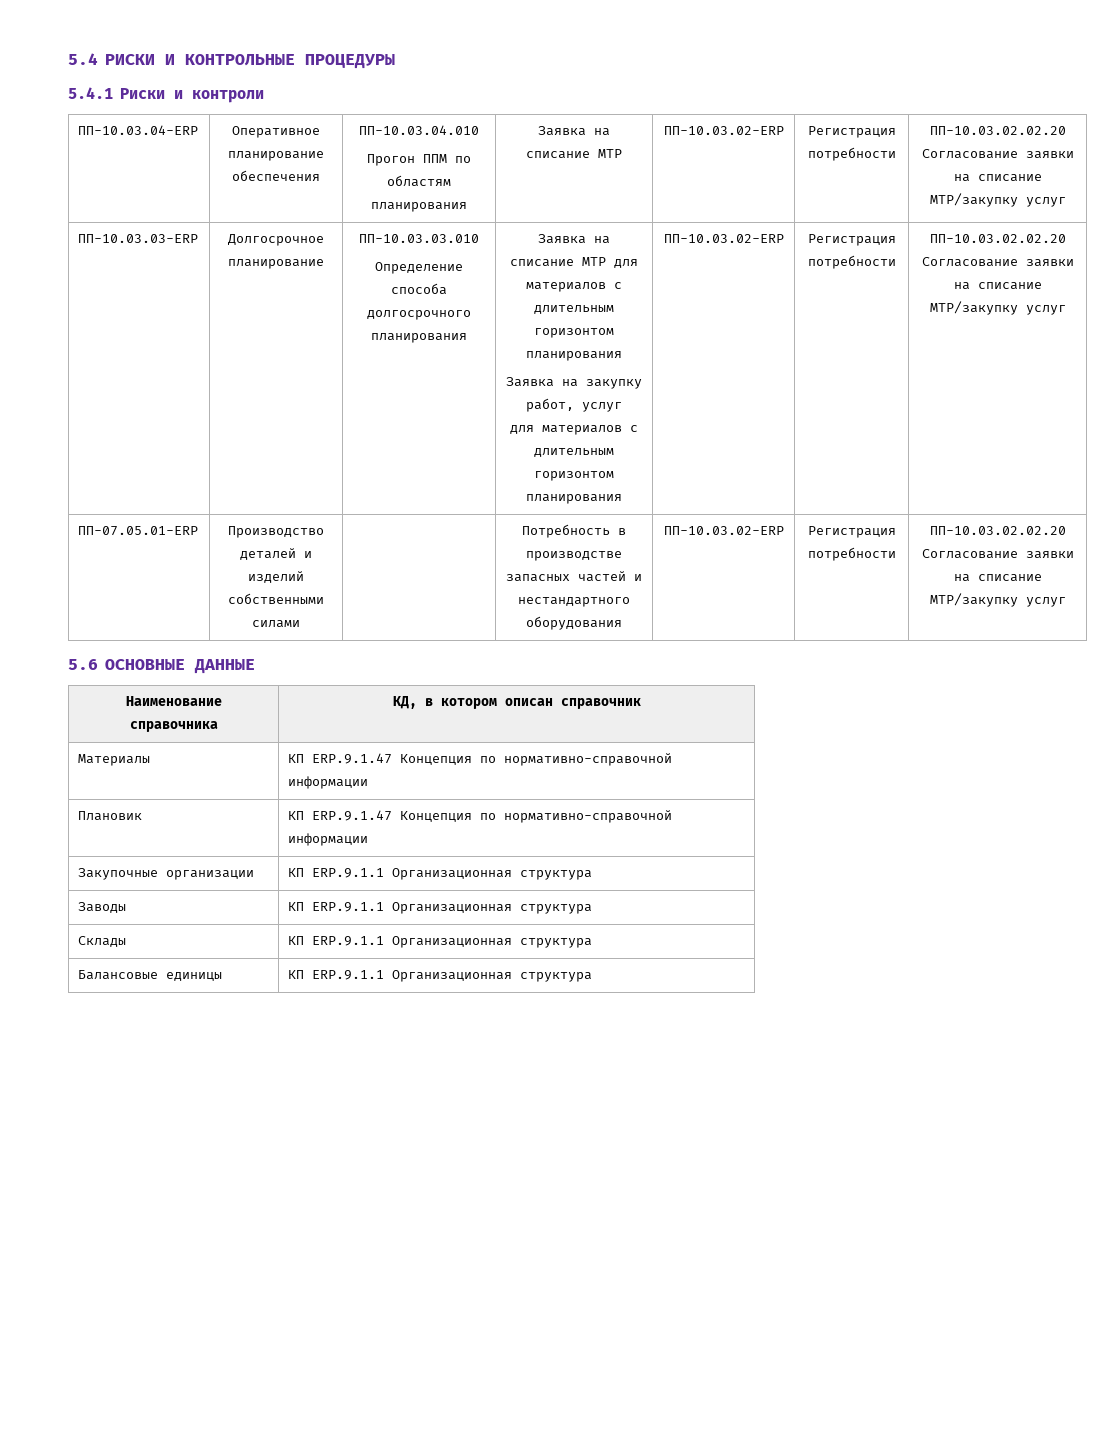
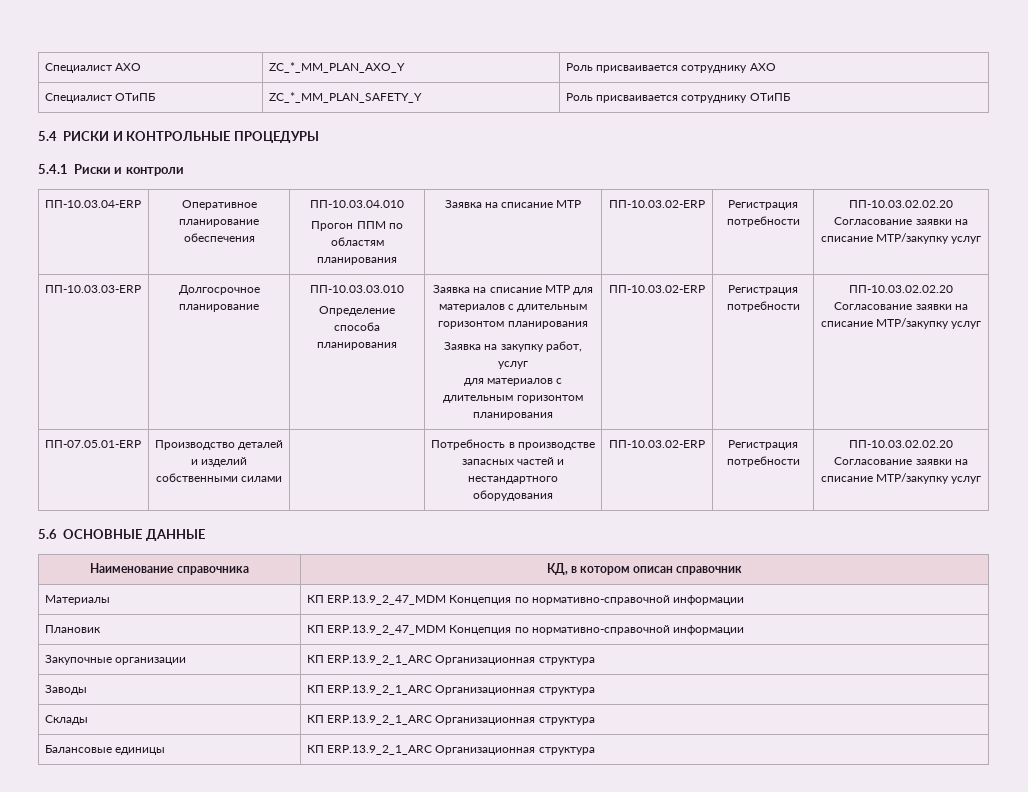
+ Специалист АХО | ZC_*_MM_PLAN_AXO_Y | Роль присваивается сотруднику АХО
+ Специалист ОТиПБ | ZC_*_MM_PLAN_SAFETY_Y | Роль присваивается сотруднику ОТиПБ
  ПП-10.03.03-ERP | Долгосрочное планирование | ПП-10.03.03.010
- Определение способа долгосрочного планирования | Заявка на списание МТР для материалов с длительным горизонтом планирования
+ Определение способа планирования | Заявка на списание МТР для материалов с длительным горизонтом планирования
- Материалы | КП ERP.9.1.47 Концепция по нормативно-справочной информации
+ Материалы | КП ERP.13.9_2_47_MDM Концепция по нормативно-справочной информации
- Плановик | КП ERP.9.1.47 Концепция по нормативно-справочной информации
+ Плановик | КП ERP.13.9_2_47_MDM Концепция по нормативно-справочной информации
- Закупочные организации | КП ERP.9.1.1 Организационная структура
+ Закупочные организации | КП ERP.13.9_2_1_ARC Организационная структура
- Заводы | КП ERP.9.1.1 Организационная структура
+ Заводы | КП ERP.13.9_2_1_ARC Организационная структура
- Склады | КП ERP.9.1.1 Организационная структура
+ Склады | КП ERP.13.9_2_1_ARC Организационная структура
- Балансовые единицы | КП ERP.9.1.1 Организационная структура
+ Балансовые единицы | КП ERP.13.9_2_1_ARC Организационная структура

